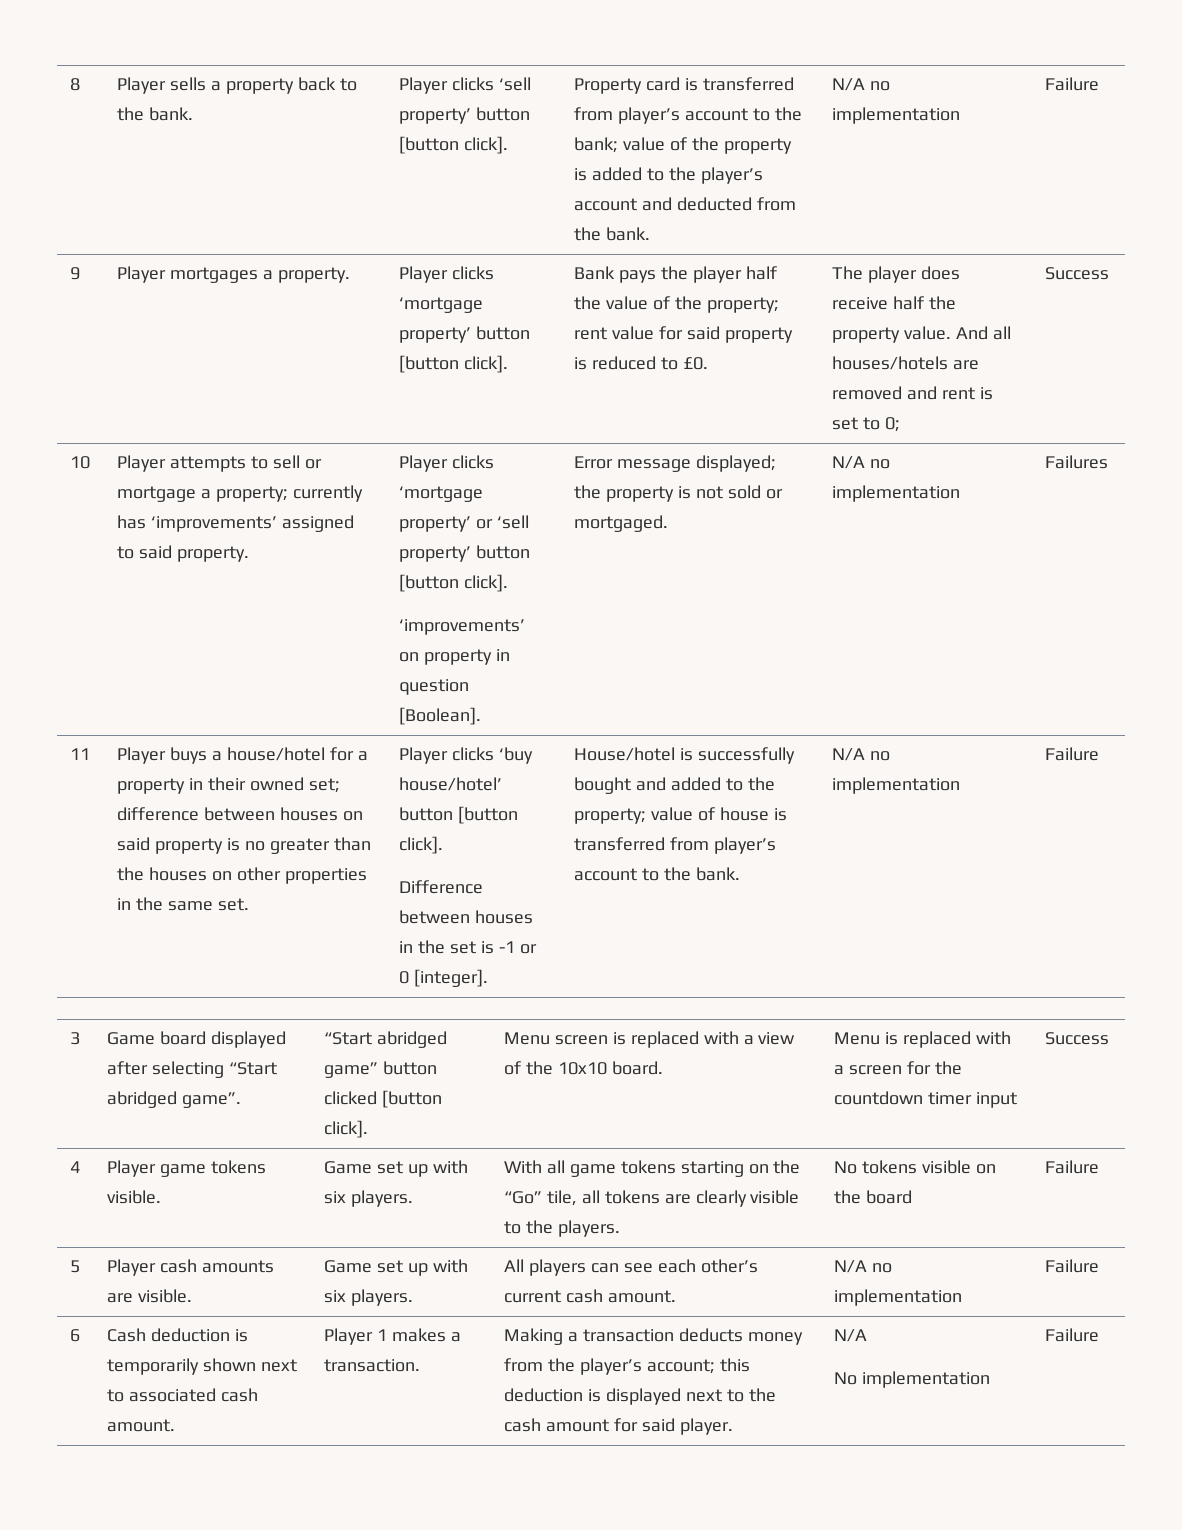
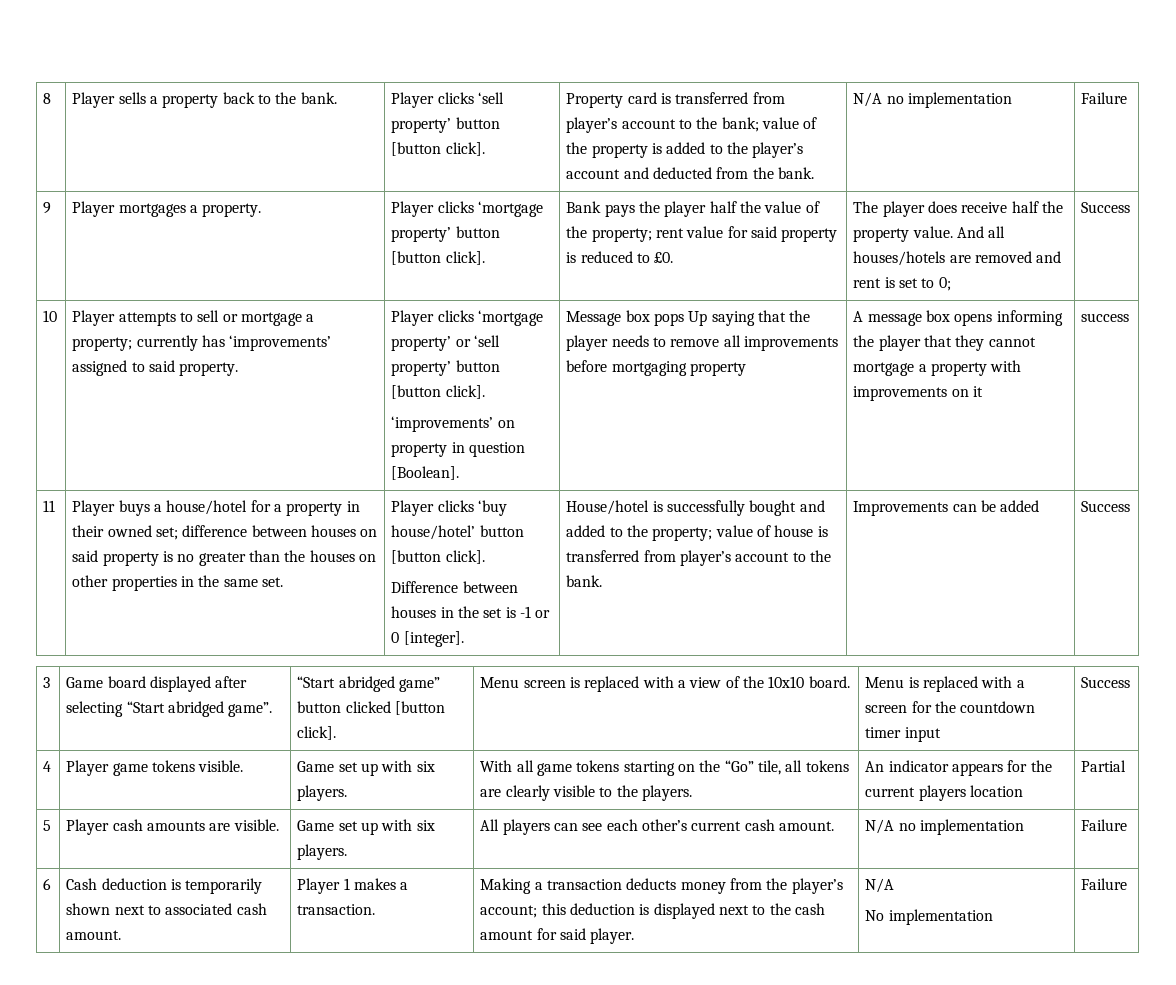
- Error message displayed; the property is not sold or mortgaged. | N/A no implementation | Failures
+ Message box pops Up saying that the player needs to remove all improvements before mortgaging property | A message box opens informing the player that they cannot mortgage a property with improvements on it | success
- House/hotel is successfully bought and added to the property; value of house is transferred from player’s account to the bank. | N/A no implementation | Failure
+ House/hotel is successfully bought and added to the property; value of house is transferred from player’s account to the bank. | Improvements can be added | Success
- 4 | Player game tokens visible. | Game set up with six players. | With all game tokens starting on the “Go” tile, all tokens are clearly visible to the players. | No tokens visible on the board | Failure
+ 4 | Player game tokens visible. | Game set up with six players. | With all game tokens starting on the “Go” tile, all tokens are clearly visible to the players. | An indicator appears for the current players location | Partial

